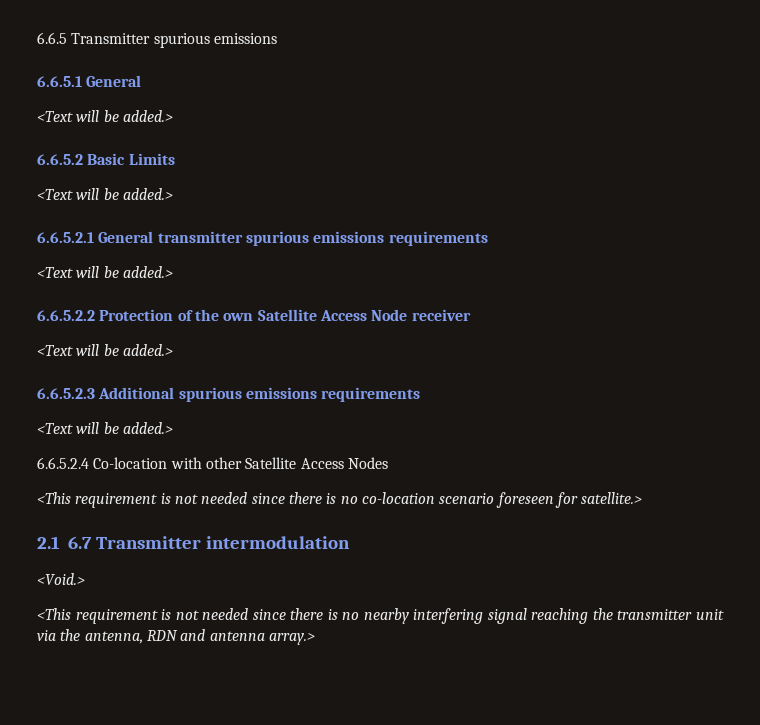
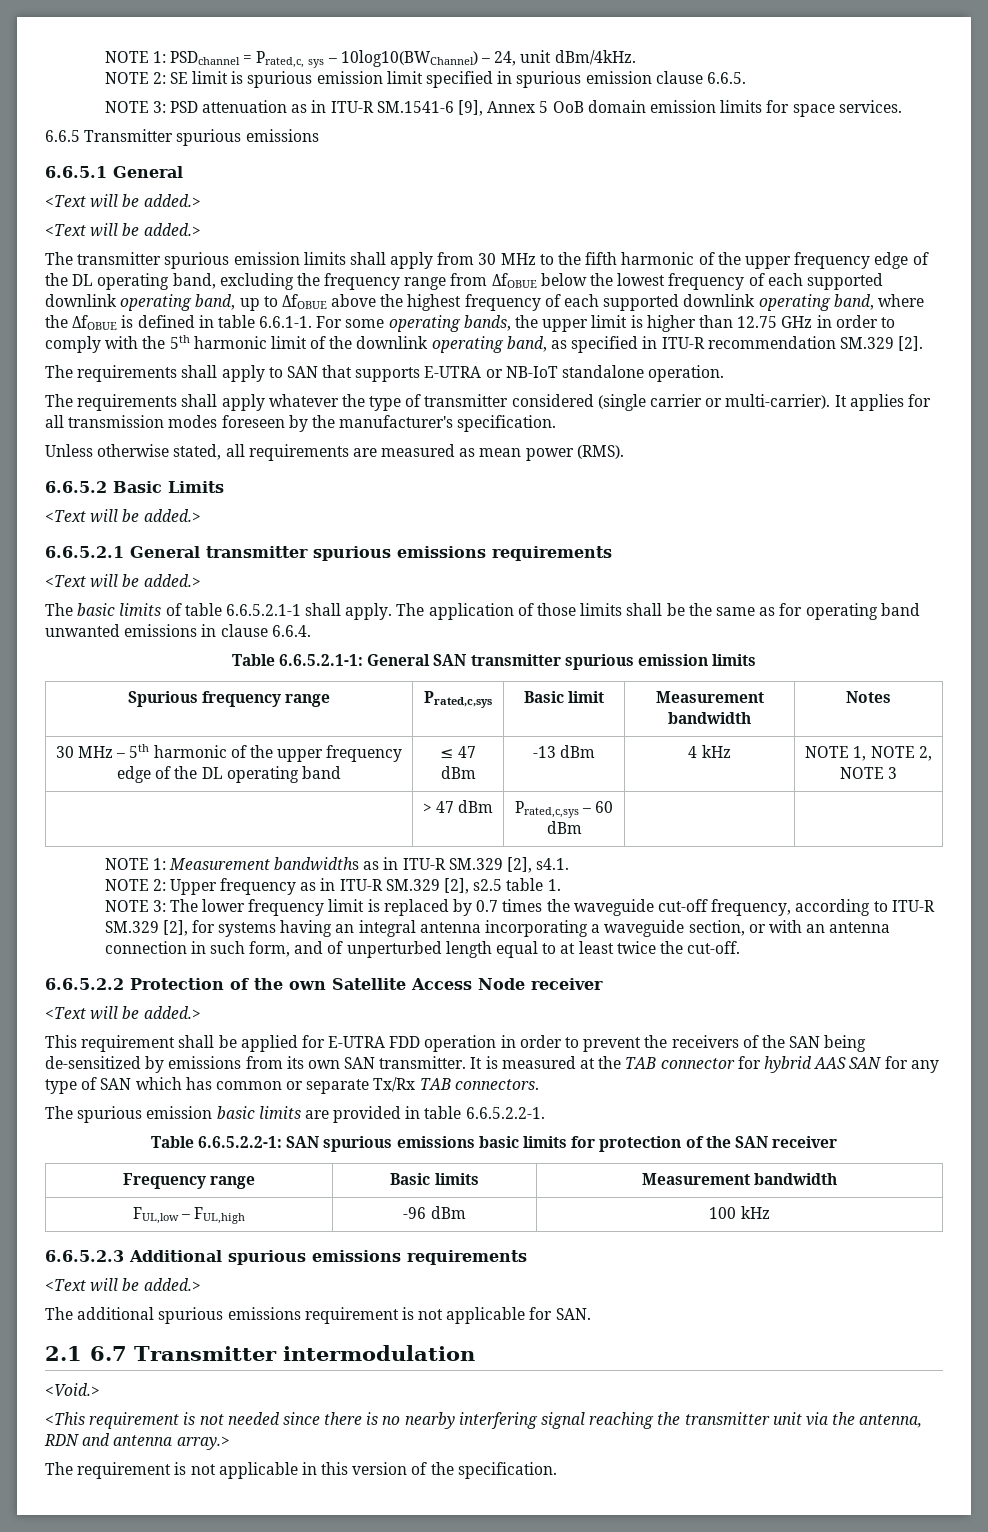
+ NOTE 1: PSDchannel = Prated,c, sys – 10log10(BWChannel) – 24, unit dBm/4kHz.
+ NOTE 2: SE limit is spurious emission limit specified in spurious emission clause 6.6.5.
+ NOTE 3: PSD attenuation as in ITU-R SM.1541-6 [9], Annex 5 OoB domain emission limits for space services.
  6.6.5.1 General
  <Text will be added.>
+ <Text will be added.>
+ The transmitter spurious emission limits shall apply from 30 MHz to the fifth harmonic of the upper frequency edge of the DL operating band, excluding the frequency range from ΔfOBUE below the lowest frequency of each supported downlink operating band, up to ΔfOBUE above the highest frequency of each supported downlink operating band, where the ΔfOBUE is defined in table 6.6.1-1. For some operating bands, the upper limit is higher than 12.75 GHz in order to comply with the 5th harmonic limit of the downlink operating band, as specified in ITU-R recommendation SM.329 [2].
+ The requirements shall apply to SAN that supports E-UTRA or NB-IoT standalone operation.
+ The requirements shall apply whatever the type of transmitter considered (single carrier or multi-carrier). It applies for all transmission modes foreseen by the manufacturer's specification.
+ Unless otherwise stated, all requirements are measured as mean power (RMS).
+ The basic limits of table 6.6.5.2.1-1 shall apply. The application of those limits shall be the same as for operating band unwanted emissions in clause 6.6.4.
+ Table 6.6.5.2.1-1: General SAN transmitter spurious emission limits
+ Spurious frequency range | Prated,c,sys | Basic limit | Measurement bandwidth | Notes
+ 30 MHz – 5th harmonic of the upper frequency edge of the DL operating band | ≤ 47 dBm | -13 dBm | 4 kHz | NOTE 1, NOTE 2, NOTE 3
+ | > 47 dBm | Prated,c,sys – 60 dBm | |
+ NOTE 1: Measurement bandwidths as in ITU-R SM.329 [2], s4.1.
+ NOTE 2: Upper frequency as in ITU-R SM.329 [2], s2.5 table 1.
+ NOTE 3: The lower frequency limit is replaced by 0.7 times the waveguide cut-off frequency, according to ITU-R SM.329 [2], for systems having an integral antenna incorporating a waveguide section, or with an antenna connection in such form, and of unperturbed length equal to at least twice the cut-off.
+ This requirement shall be applied for E-UTRA FDD operation in order to prevent the receivers of the SAN being de-sensitized by emissions from its own SAN transmitter. It is measured at the TAB connector for hybrid AAS SAN for any type of SAN which has common or separate Tx/Rx TAB connectors.
+ The spurious emission basic limits are provided in table 6.6.5.2.2-1.
+ Table 6.6.5.2.2-1: SAN spurious emissions basic limits for protection of the SAN receiver
+ Frequency range | Basic limits | Measurement bandwidth
+ FUL,low – FUL,high | -96 dBm | 100 kHz
- 6.6.5.2.4 Co-location with other Satellite Access Nodes
- <This requirement is not needed since there is no co-location scenario foreseen for satellite.>
+ The additional spurious emissions requirement is not applicable for SAN.
+ The requirement is not applicable in this version of the specification.

